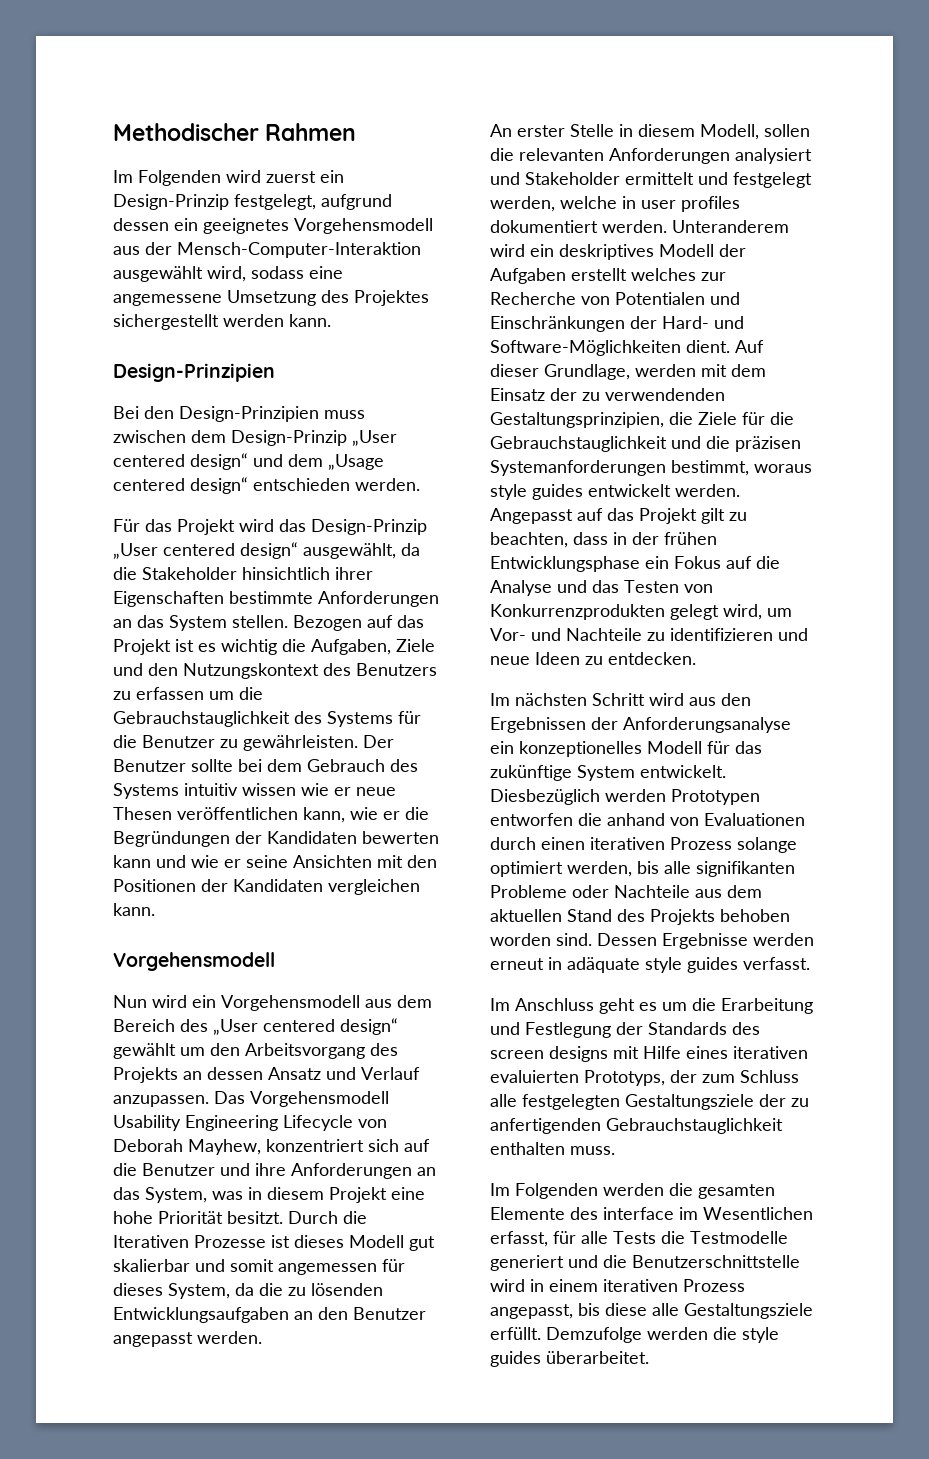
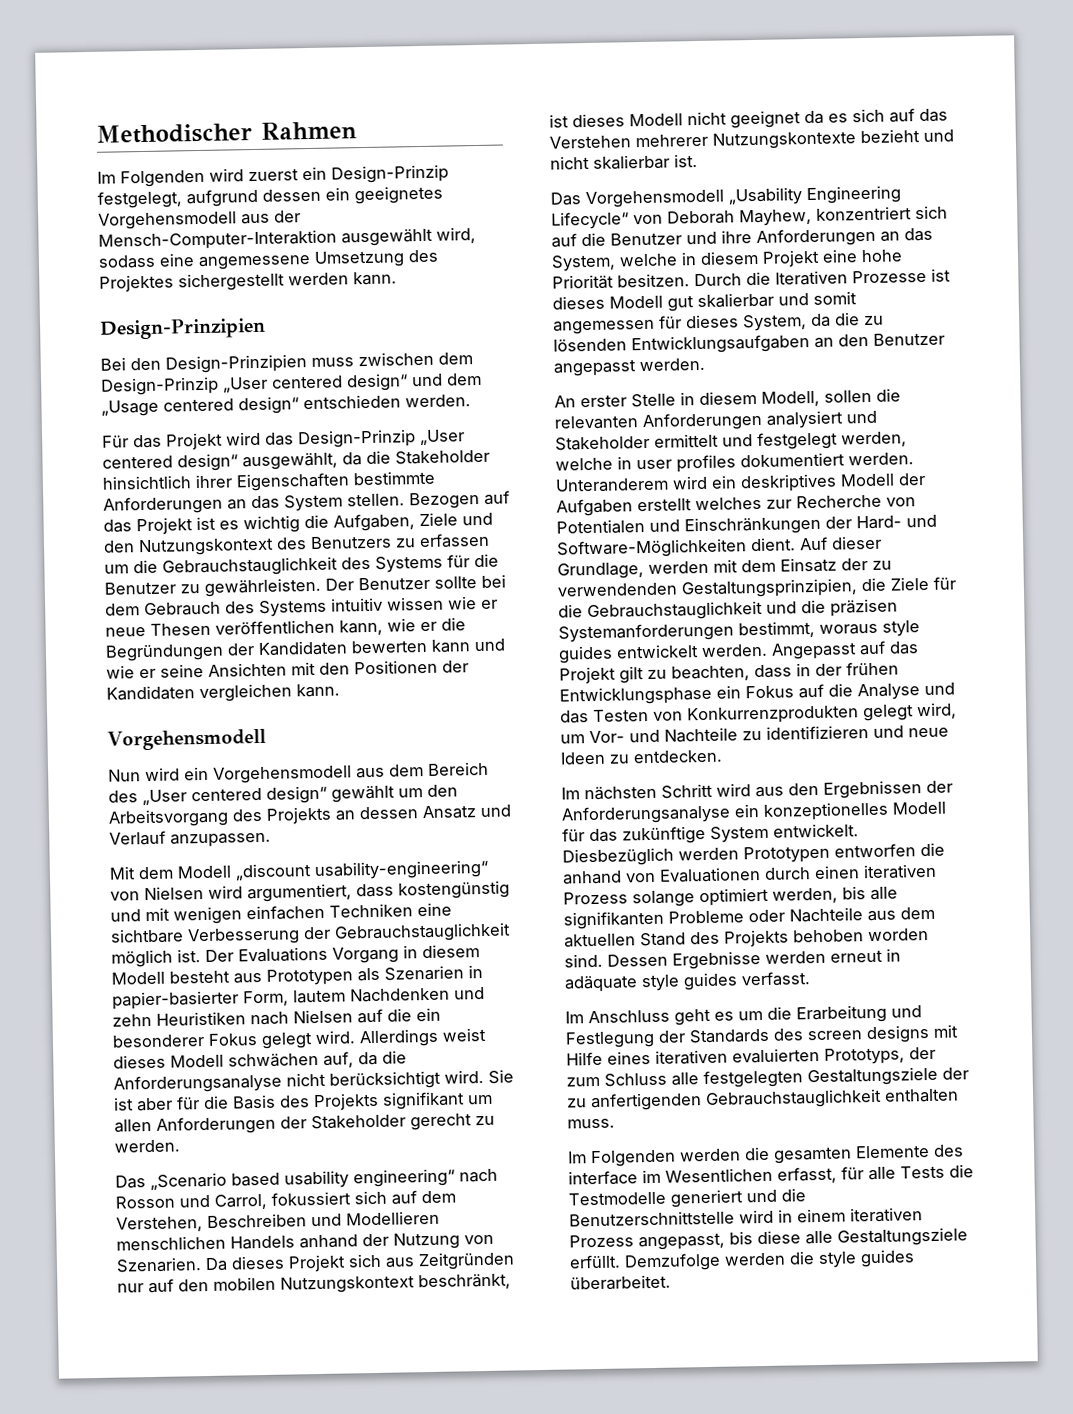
- Nun wird ein Vorgehensmodell aus dem Bereich des „User centered design“ gewählt um den Arbeitsvorgang des Projekts an dessen Ansatz und Verlauf anzupassen. Das Vorgehensmodell Usability Engineering Lifecycle von Deborah Mayhew, konzentriert sich auf die Benutzer und ihre Anforderungen an das System, was in diesem Projekt eine hohe Priorität besitzt.
+ Nun wird ein Vorgehensmodell aus dem Bereich des „User centered design“ gewählt um den Arbeitsvorgang des Projekts an dessen Ansatz und Verlauf anzupassen.
+ Mit dem Modell „discount usability-engineering“ von Nielsen wird argumentiert, dass kostengünstig und mit wenigen einfachen Techniken eine sichtbare Verbesserung der Gebrauchstauglichkeit möglich ist. Der Evaluations Vorgang in diesem Modell besteht aus Prototypen als Szenarien in papier-basierter Form, lautem Nachdenken und zehn Heuristiken nach Nielsen auf die ein besonderer Fokus gelegt wird. Allerdings weist dieses Modell schwächen auf, da die Anforderungsanalyse nicht berücksichtigt wird. Sie ist aber für die Basis des Projekts signifikant um allen Anforderungen der Stakeholder gerecht zu werden.
+ Das „Scenario based usability engineering“ nach Rosson und Carrol, fokussiert sich auf dem Verstehen, Beschreiben und Modellieren menschlichen Handels anhand der Nutzung von Szenarien. Da dieses Projekt sich aus Zeitgründen nur auf den mobilen Nutzungskontext beschränkt, ist dieses Modell nicht geeignet da es sich auf das Verstehen mehrerer Nutzungskontexte bezieht und nicht skalierbar ist.
+ Das Vorgehensmodell „Usability Engineering Lifecycle“ von Deborah Mayhew, konzentriert sich auf die Benutzer und ihre Anforderungen an das System, welche in diesem Projekt eine hohe Priorität besitzen.

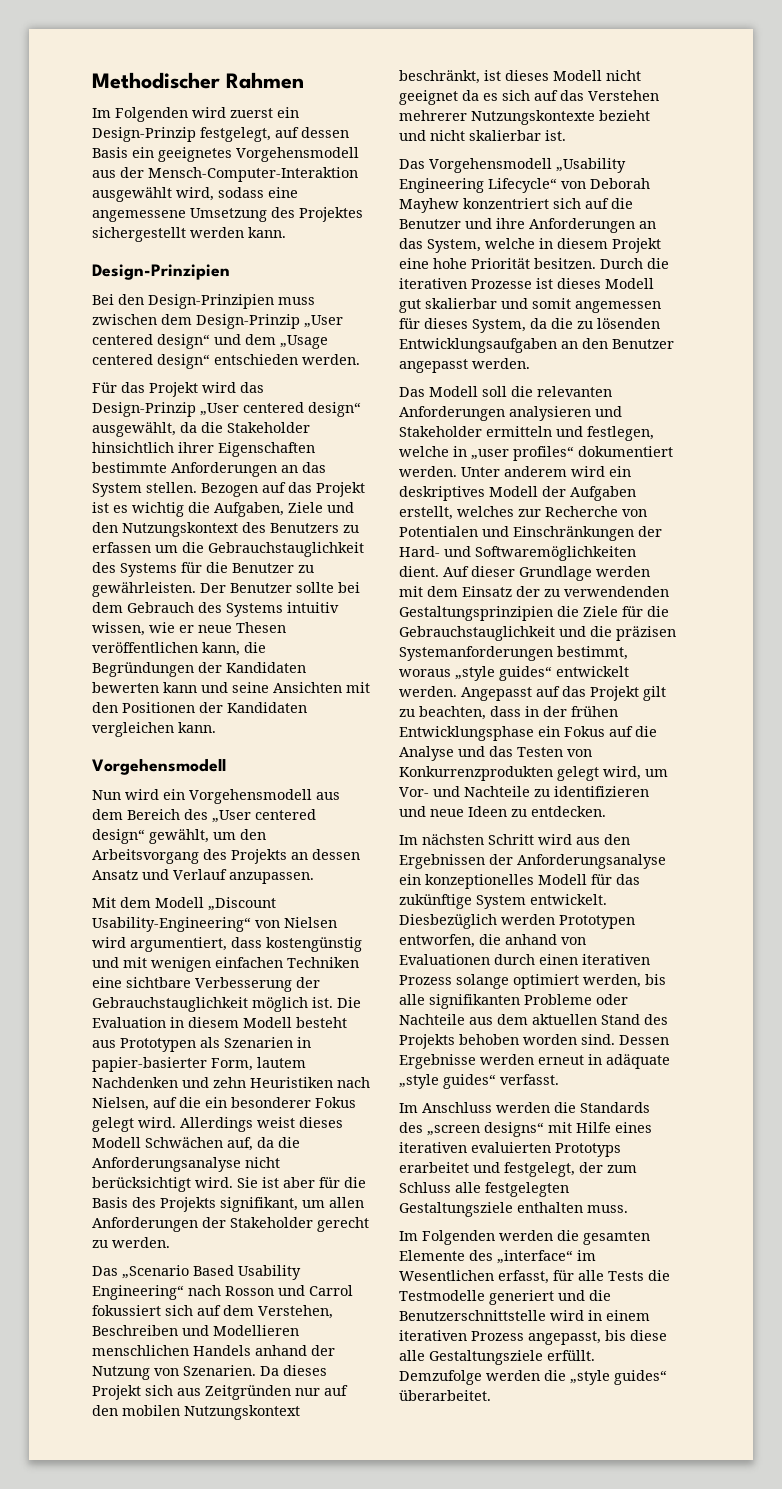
- Im Folgenden wird zuerst ein Design-Prinzip festgelegt, aufgrund dessen ein geeignetes Vorgehensmodell aus der Mensch-Computer-Interaktion ausgewählt wird, sodass eine angemessene Umsetzung des Projektes sichergestellt werden kann.
+ Im Folgenden wird zuerst ein Design-Prinzip festgelegt, auf dessen Basis ein geeignetes Vorgehensmodell aus der Mensch-Computer-Interaktion ausgewählt wird, sodass eine angemessene Umsetzung des Projektes sichergestellt werden kann.
- Der Benutzer sollte bei dem Gebrauch des Systems intuitiv wissen wie er neue Thesen veröffentlichen kann, wie er die Begründungen der Kandidaten bewerten kann und wie er seine Ansichten mit den Positionen der Kandidaten vergleichen kann.
+ Der Benutzer sollte bei dem Gebrauch des Systems intuitiv wissen, wie er neue Thesen veröffentlichen kann, die Begründungen der Kandidaten bewerten kann und seine Ansichten mit den Positionen der Kandidaten vergleichen kann.
- Nun wird ein Vorgehensmodell aus dem Bereich des „User centered design“ gewählt um den Arbeitsvorgang des Projekts an dessen Ansatz und Verlauf anzupassen.
+ Nun wird ein Vorgehensmodell aus dem Bereich des „User centered design“ gewählt, um den Arbeitsvorgang des Projekts an dessen Ansatz und Verlauf anzupassen.
- Mit dem Modell „discount usability-engineering“ von Nielsen wird argumentiert, dass kostengünstig und mit wenigen einfachen Techniken eine sichtbare Verbesserung der Gebrauchstauglichkeit möglich ist.
+ Mit dem Modell „Discount Usability-Engineering“ von Nielsen wird argumentiert, dass kostengünstig und mit wenigen einfachen Techniken eine sichtbare Verbesserung der Gebrauchstauglichkeit möglich ist.
- Der Evaluations Vorgang in diesem Modell besteht aus Prototypen als Szenarien in papier-basierter Form, lautem Nachdenken und zehn Heuristiken nach Nielsen auf die ein besonderer Fokus gelegt wird.
+ Die Evaluation in diesem Modell besteht aus Prototypen als Szenarien in papier-basierter Form, lautem Nachdenken und zehn Heuristiken nach Nielsen, auf die ein besonderer Fokus gelegt wird.
- Allerdings weist dieses Modell schwächen auf, da die Anforderungsanalyse nicht berücksichtigt wird.
+ Allerdings weist dieses Modell Schwächen auf, da die Anforderungsanalyse nicht berücksichtigt wird.
- Sie ist aber für die Basis des Projekts signifikant um allen Anforderungen der Stakeholder gerecht zu werden.
+ Sie ist aber für die Basis des Projekts signifikant, um allen Anforderungen der Stakeholder gerecht zu werden.
- Das „Scenario based usability engineering“ nach Rosson und Carrol, fokussiert sich auf dem Verstehen, Beschreiben und Modellieren menschlichen Handels anhand der Nutzung von Szenarien.
+ Das „Scenario Based Usability Engineering“ nach Rosson und Carrol fokussiert sich auf dem Verstehen, Beschreiben und Modellieren menschlichen Handels anhand der Nutzung von Szenarien.
- Das Vorgehensmodell „Usability Engineering Lifecycle“ von Deborah Mayhew, konzentriert sich auf die Benutzer und ihre Anforderungen an das System, welche in diesem Projekt eine hohe Priorität besitzen.
+ Das Vorgehensmodell „Usability Engineering Lifecycle“ von Deborah Mayhew konzentriert sich auf die Benutzer und ihre Anforderungen an das System, welche in diesem Projekt eine hohe Priorität besitzen.
- Durch die Iterativen Prozesse ist dieses Modell gut skalierbar und somit angemessen für dieses System, da die zu lösenden Entwicklungsaufgaben an den Benutzer angepasst werden.
+ Durch die iterativen Prozesse ist dieses Modell gut skalierbar und somit angemessen für dieses System, da die zu lösenden Entwicklungsaufgaben an den Benutzer angepasst werden.
- An erster Stelle in diesem Modell, sollen die relevanten Anforderungen analysiert und Stakeholder ermittelt und festgelegt werden, welche in user profiles dokumentiert werden. Unteranderem wird ein deskriptives Modell der Aufgaben erstellt welches zur Recherche von Potentialen und Einschränkungen der Hard- und Software-Möglichkeiten dient.
+ Das Modell soll die relevanten Anforderungen analysieren und Stakeholder ermitteln und festlegen, welche in „user profiles“ dokumentiert werden. Unter anderem wird ein deskriptives Modell der Aufgaben erstellt, welches zur Recherche von Potentialen und Einschränkungen der Hard- und Softwaremöglichkeiten dient.
- Auf dieser Grundlage, werden mit dem Einsatz der zu verwendenden Gestaltungsprinzipien, die Ziele für die Gebrauchstauglichkeit und die präzisen Systemanforderungen bestimmt, woraus style guides entwickelt werden.
+ Auf dieser Grundlage werden mit dem Einsatz der zu verwendenden Gestaltungsprinzipien die Ziele für die Gebrauchstauglichkeit und die präzisen Systemanforderungen bestimmt, woraus „style guides“ entwickelt werden.
- Diesbezüglich werden Prototypen entworfen die anhand von Evaluationen durch einen iterativen Prozess solange optimiert werden, bis alle signifikanten Probleme oder Nachteile aus dem aktuellen Stand des Projekts behoben worden sind.
+ Diesbezüglich werden Prototypen entworfen, die anhand von Evaluationen durch einen iterativen Prozess solange optimiert werden, bis alle signifikanten Probleme oder Nachteile aus dem aktuellen Stand des Projekts behoben worden sind.
- Dessen Ergebnisse werden erneut in adäquate style guides verfasst.
+ Dessen Ergebnisse werden erneut in adäquate „style guides“ verfasst.
- Im Anschluss geht es um die Erarbeitung und Festlegung der Standards des screen designs mit Hilfe eines iterativen evaluierten Prototyps, der zum Schluss alle festgelegten Gestaltungsziele der zu anfertigenden Gebrauchstauglichkeit enthalten muss.
+ Im Anschluss werden die Standards des „screen designs“ mit Hilfe eines iterativen evaluierten Prototyps erarbeitet und festgelegt, der zum Schluss alle festgelegten Gestaltungsziele enthalten muss.
- Im Folgenden werden die gesamten Elemente des interface im Wesentlichen erfasst, für alle Tests die Testmodelle generiert und die Benutzerschnittstelle wird in einem iterativen Prozess angepasst, bis diese alle Gestaltungsziele erfüllt.
+ Im Folgenden werden die gesamten Elemente des „interface“ im Wesentlichen erfasst, für alle Tests die Testmodelle generiert und die Benutzerschnittstelle wird in einem iterativen Prozess angepasst, bis diese alle Gestaltungsziele erfüllt.
- Demzufolge werden die style guides überarbeitet.
+ Demzufolge werden die „style guides“ überarbeitet.

